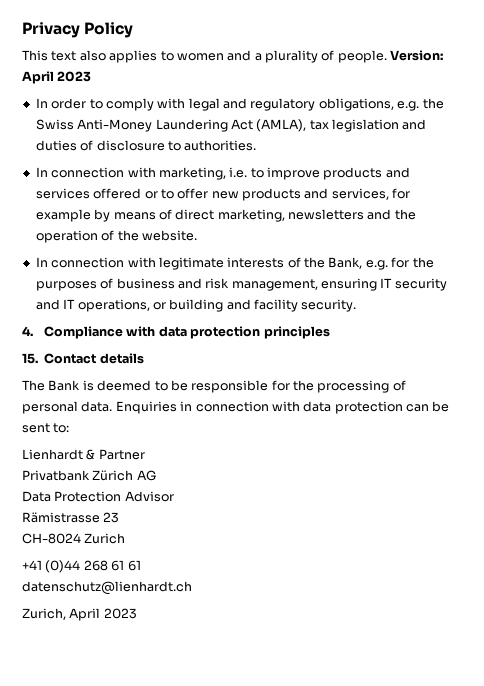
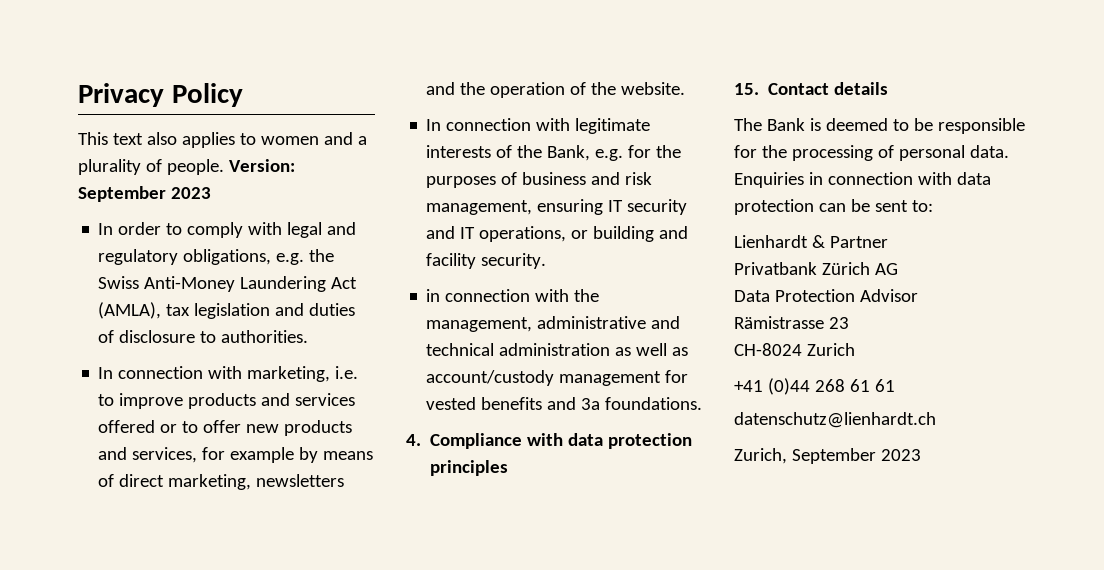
- Version: April 2023
+ Version: September 2023
+ in connection with the management, administrative and technical administration as well as account/custody management for vested benefits and 3a foundations.
- Zurich, April 2023
+ Zurich, September 2023

